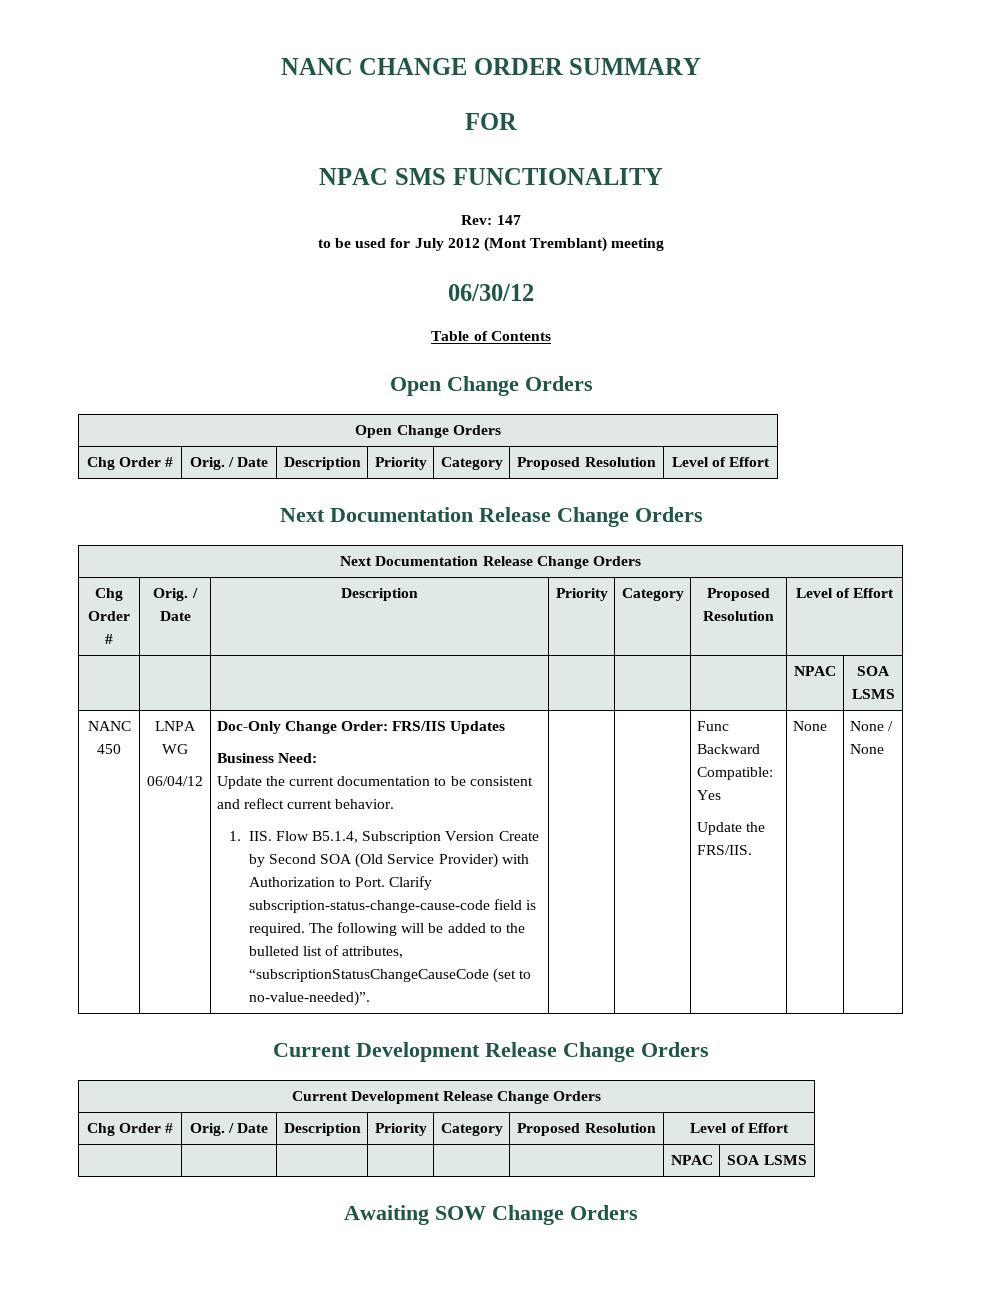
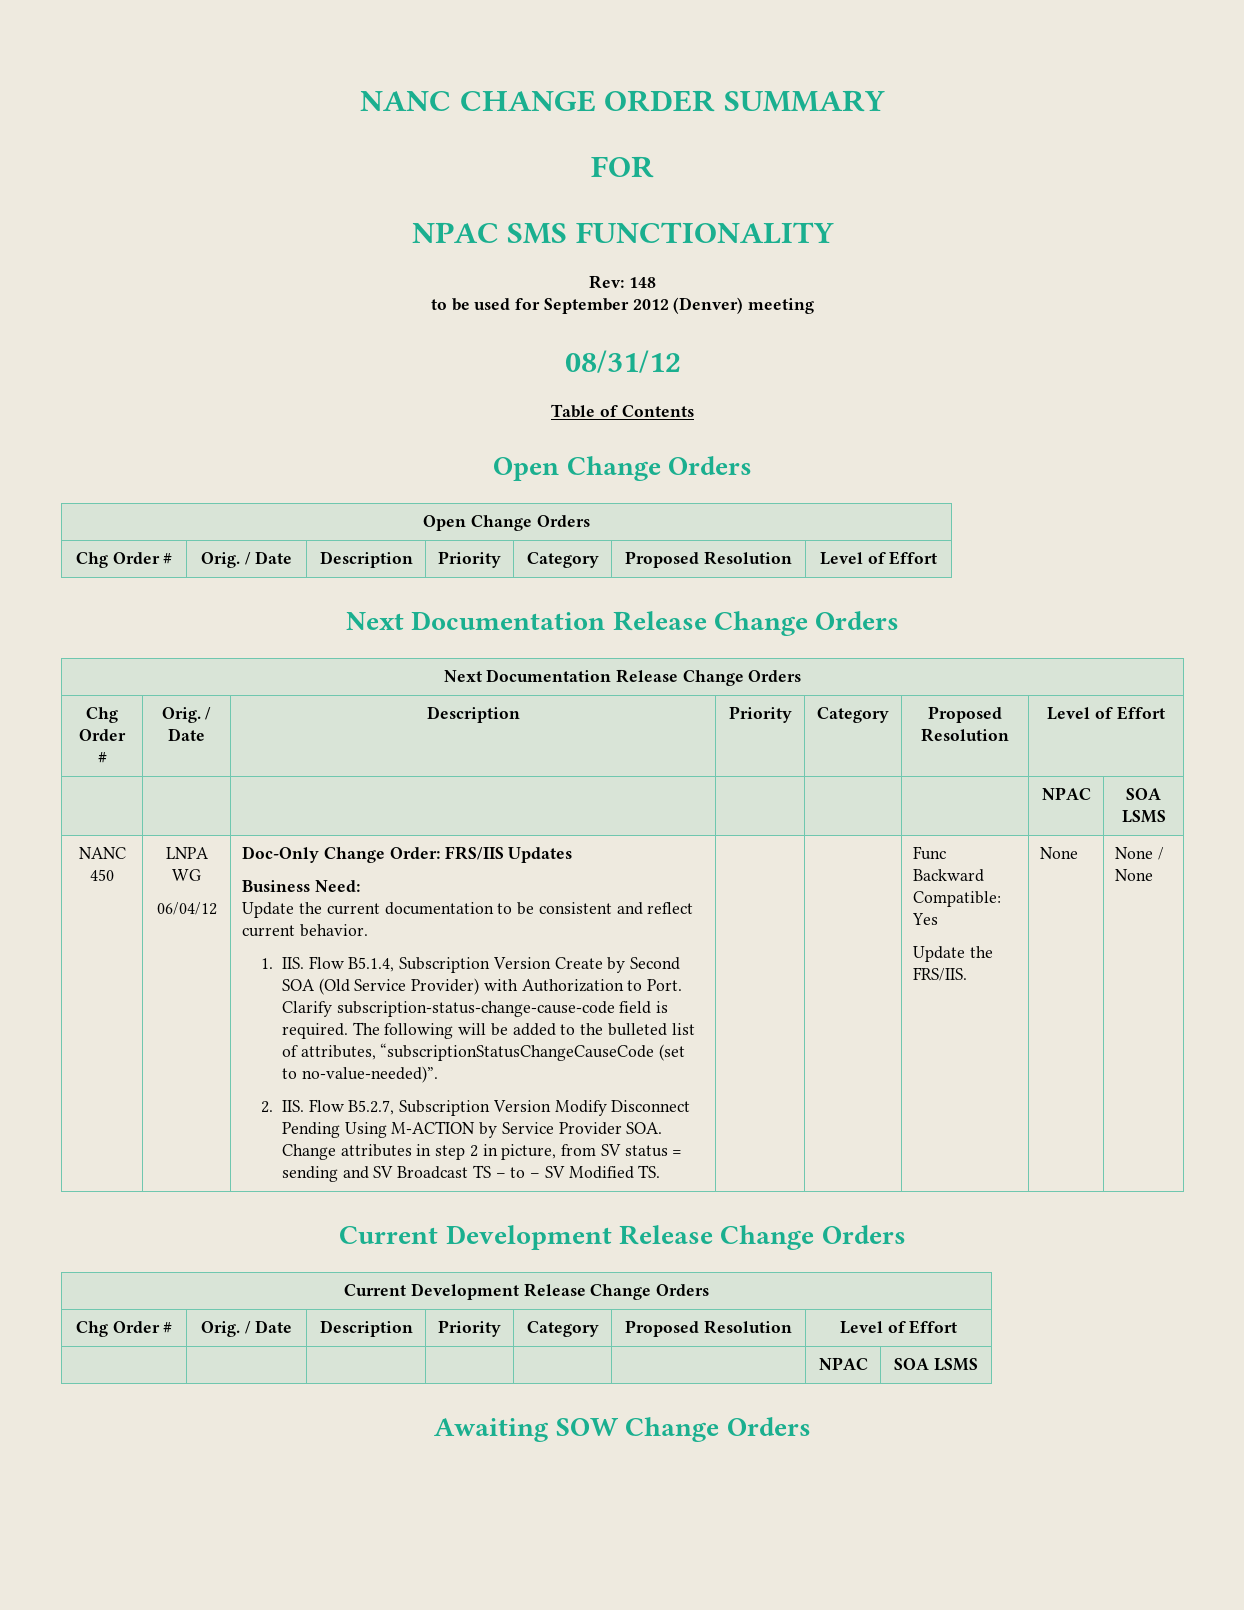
- Rev: 147
+ Rev: 148
- to be used for July 2012 (Mont Tremblant) meeting
+ to be used for September 2012 (Denver) meeting
- 06/30/12
+ 08/31/12
+ 2. IIS. Flow B5.2.7, Subscription Version Modify Disconnect Pending Using M-ACTION by Service Provider SOA. Change attributes in step 2 in picture, from SV status = sending and SV Broadcast TS – to – SV Modified TS.

